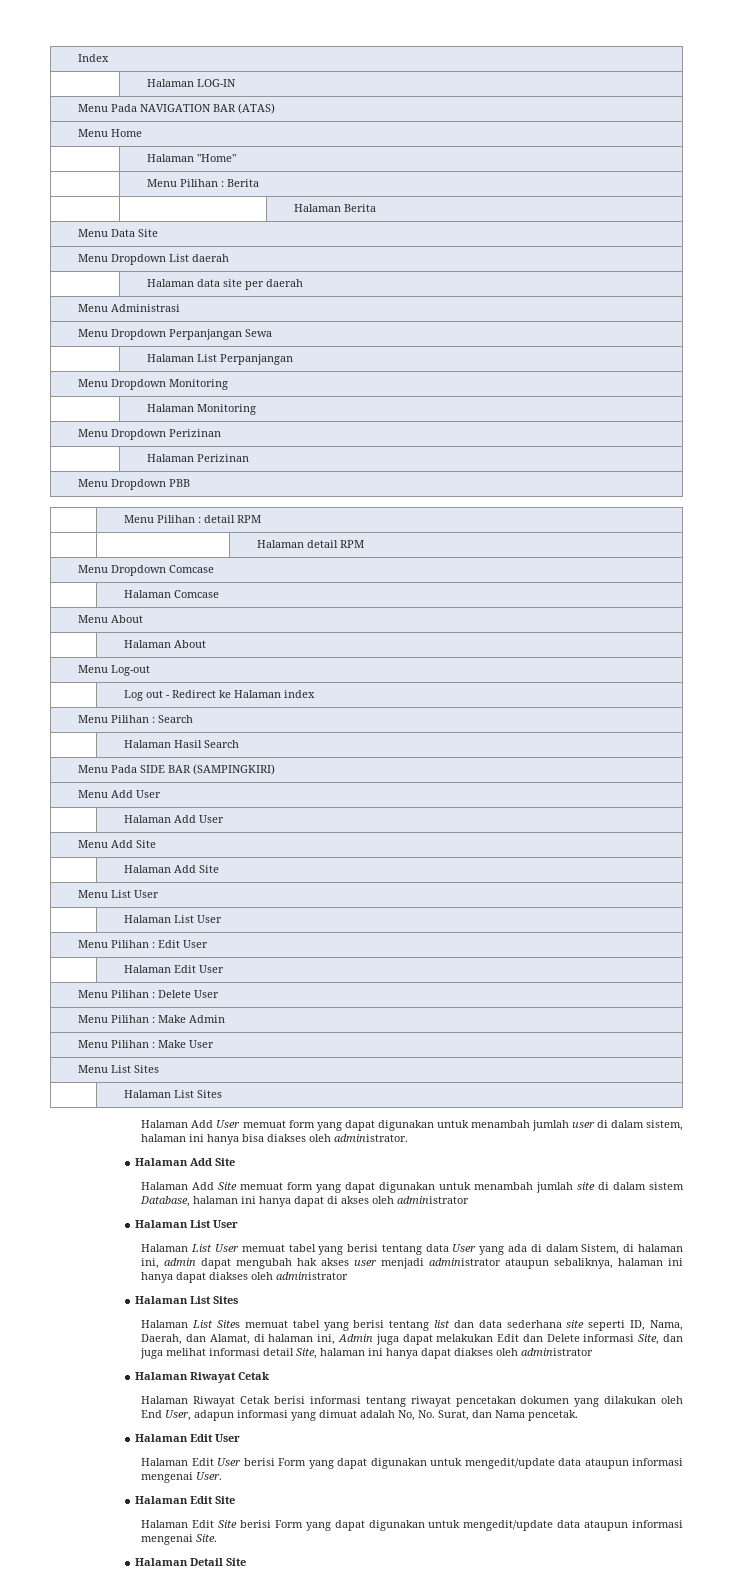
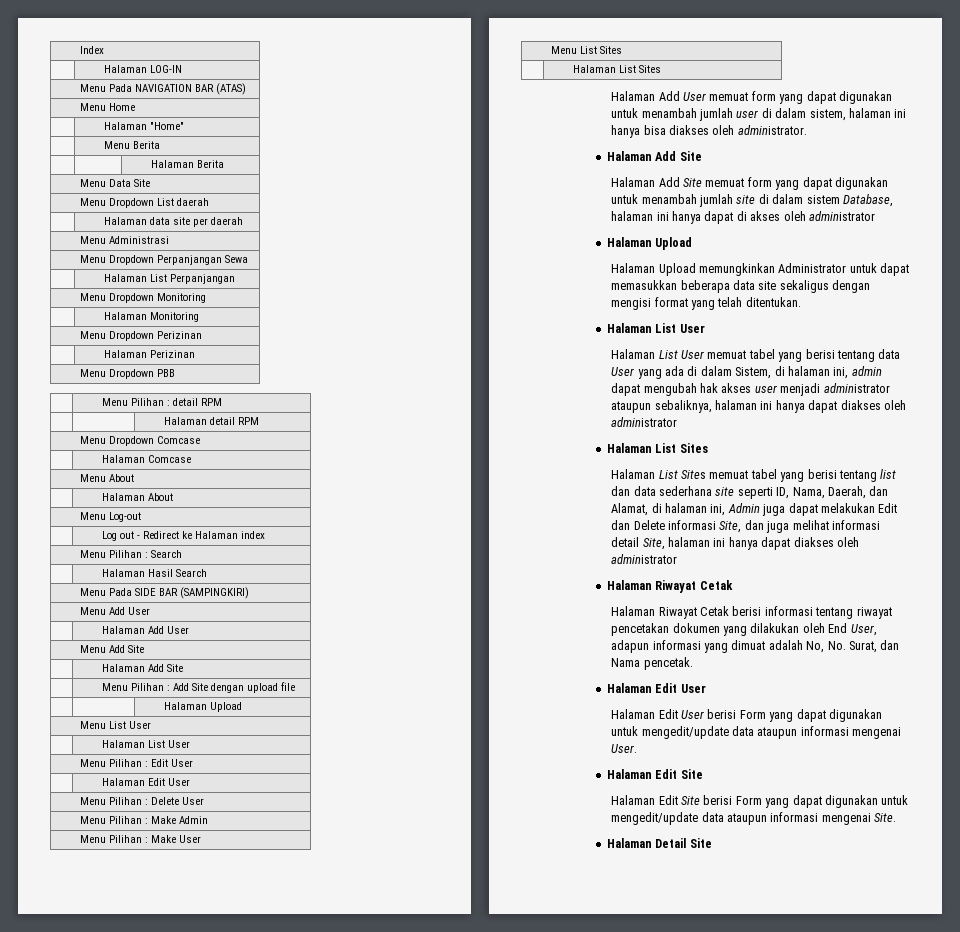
- | Menu Pilihan : Berita
+ | Menu Berita
+ | Menu Pilihan : Add Site dengan upload file
+ | | Halaman Upload
  Halaman Add Site memuat form yang dapat digunakan untuk menambah jumlah site di dalam sistem Database, halaman ini hanya dapat di akses oleh administrator
+ Halaman Upload
+ Halaman Upload memungkinkan Administrator untuk dapat memasukkan beberapa data site sekaligus dengan mengisi format yang telah ditentukan.

